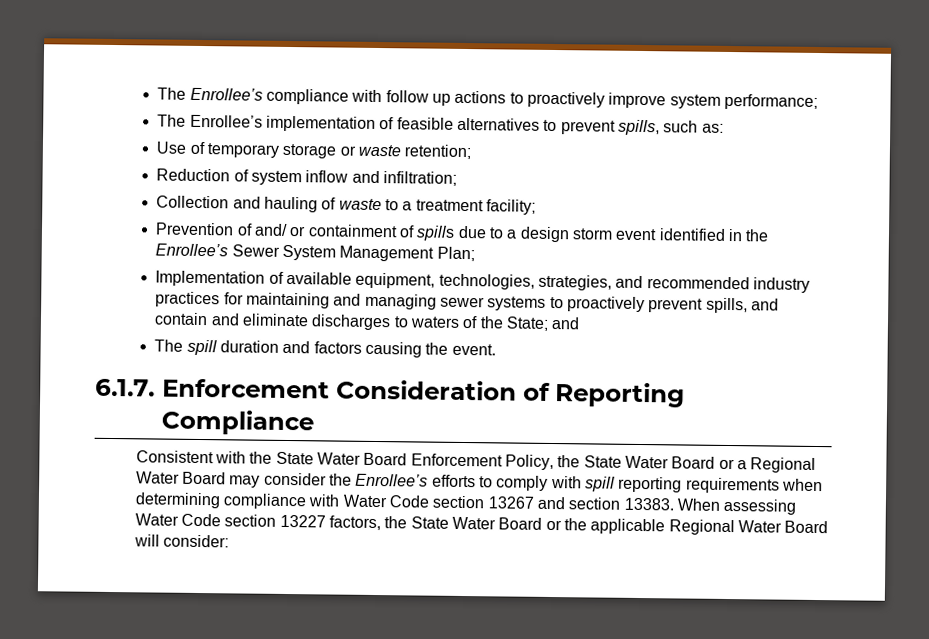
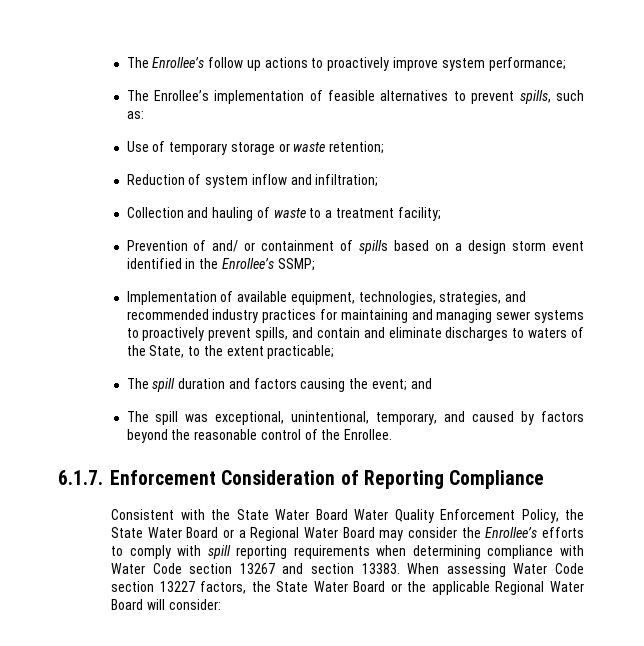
- The Enrollee’s compliance with follow up actions to proactively improve system performance;
+ The Enrollee’s follow up actions to proactively improve system performance;
- Prevention of and/ or containment of spills due to a design storm event identified in the Enrollee’s Sewer System Management Plan;
+ Prevention of and/ or containment of spills based on a design storm event identified in the Enrollee’s SSMP;
- Implementation of available equipment, technologies, strategies, and recommended industry practices for maintaining and managing sewer systems to proactively prevent spills, and contain and eliminate discharges to waters of the State; and
+ Implementation of available equipment, technologies, strategies, and recommended industry practices for maintaining and managing sewer systems to proactively prevent spills, and contain and eliminate discharges to waters of the State, to the extent practicable;
- The spill duration and factors causing the event.
+ The spill duration and factors causing the event; and
+ The spill was exceptional, unintentional, temporary, and caused by factors beyond the reasonable control of the Enrollee.
- Consistent with the State Water Board Enforcement Policy, the State Water Board or a Regional Water Board may consider the Enrollee’s efforts to comply with spill reporting requirements when determining compliance with Water Code section 13267 and section 13383.
+ Consistent with the State Water Board Water Quality Enforcement Policy, the State Water Board or a Regional Water Board may consider the Enrollee’s efforts to comply with spill reporting requirements when determining compliance with Water Code section 13267 and section 13383.

